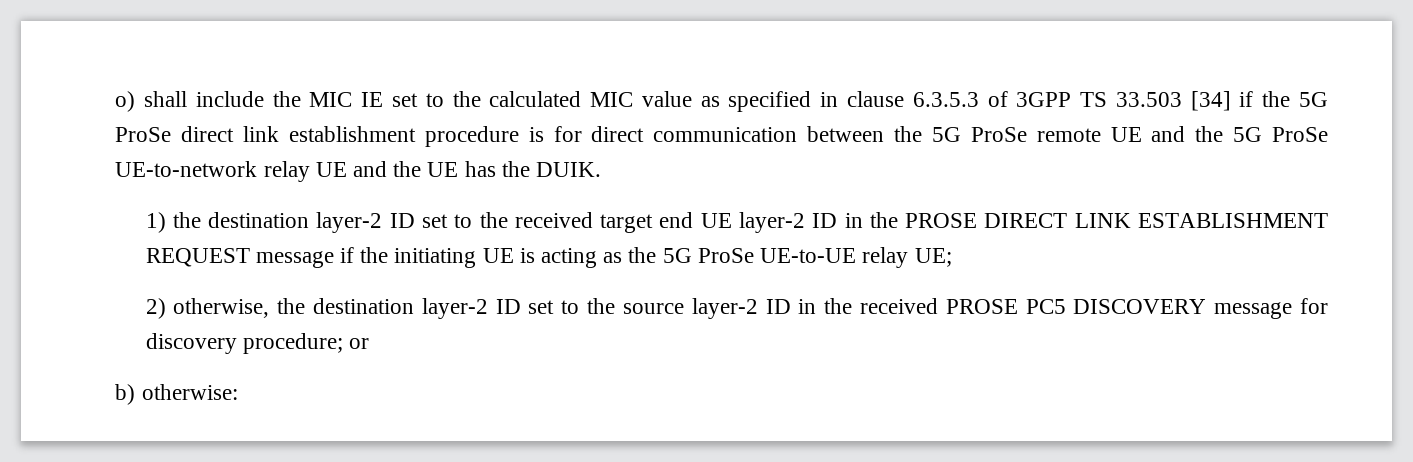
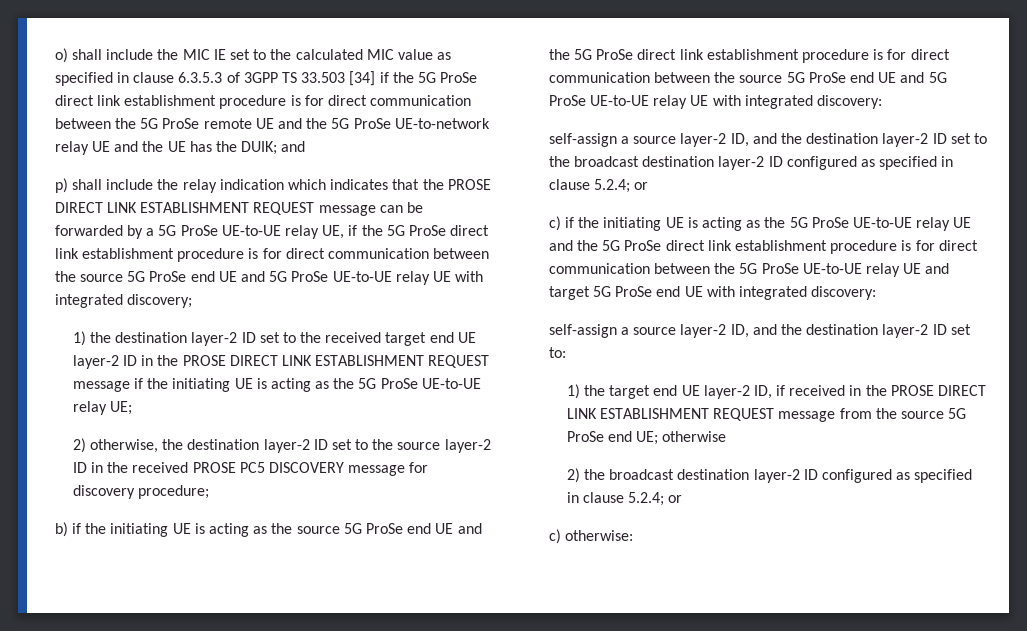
- o) shall include the MIC IE set to the calculated MIC value as specified in clause 6.3.5.3 of 3GPP TS 33.503 [34] if the 5G ProSe direct link establishment procedure is for direct communication between the 5G ProSe remote UE and the 5G ProSe UE-to-network relay UE and the UE has the DUIK.
+ o) shall include the MIC IE set to the calculated MIC value as specified in clause 6.3.5.3 of 3GPP TS 33.503 [34] if the 5G ProSe direct link establishment procedure is for direct communication between the 5G ProSe remote UE and the 5G ProSe UE-to-network relay UE and the UE has the DUIK; and
+ p) shall include the relay indication which indicates that the PROSE DIRECT LINK ESTABLISHMENT REQUEST message can be forwarded by a 5G ProSe UE-to-UE relay UE, if the 5G ProSe direct link establishment procedure is for direct communication between the source 5G ProSe end UE and 5G ProSe UE-to-UE relay UE with integrated discovery;
- 2) otherwise, the destination layer-2 ID set to the source layer-2 ID in the received PROSE PC5 DISCOVERY message for discovery procedure; or
- b) otherwise:
+ 2) otherwise, the destination layer-2 ID set to the source layer-2 ID in the received PROSE PC5 DISCOVERY message for discovery procedure;
+ b) if the initiating UE is acting as the source 5G ProSe end UE and the 5G ProSe direct link establishment procedure is for direct communication between the source 5G ProSe end UE and 5G ProSe UE-to-UE relay UE with integrated discovery:
+ self-assign a source layer-2 ID, and the destination layer-2 ID set to the broadcast destination layer-2 ID configured as specified in clause 5.2.4; or
+ c) if the initiating UE is acting as the 5G ProSe UE-to-UE relay UE and the 5G ProSe direct link establishment procedure is for direct communication between the 5G ProSe UE-to-UE relay UE and target 5G ProSe end UE with integrated discovery:
+ self-assign a source layer-2 ID, and the destination layer-2 ID set to:
+ 1) the target end UE layer-2 ID, if received in the PROSE DIRECT LINK ESTABLISHMENT REQUEST message from the source 5G ProSe end UE; otherwise
+ 2) the broadcast destination layer-2 ID configured as specified in clause 5.2.4; or
+ c) otherwise:

